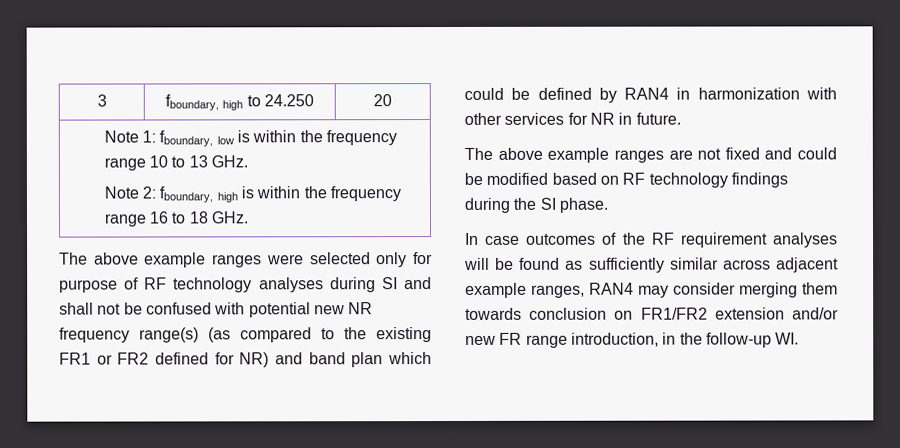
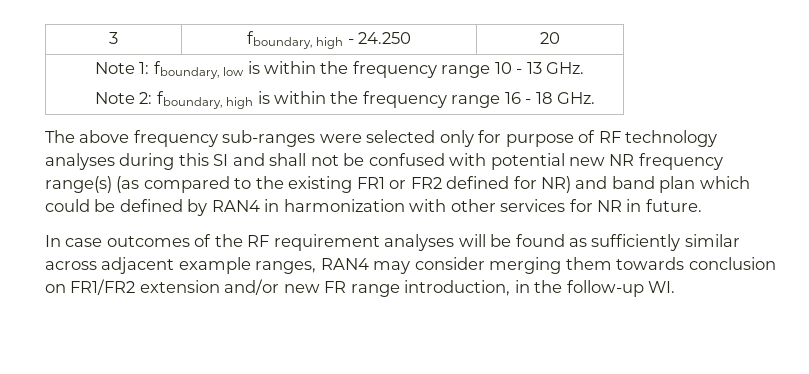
- 3 | fboundary, high to 24.250 | 20
+ 3 | fboundary, high - 24.250 | 20
- Note 1: fboundary, low is within the frequency range 10 to 13 GHz.
- Note 2: fboundary, high is within the frequency range 16 to 18 GHz.
+ Note 1: fboundary, low is within the frequency range 10 - 13 GHz.
+ Note 2: fboundary, high is within the frequency range 16 - 18 GHz.
- The above example ranges were selected only for purpose of RF technology analyses during SI and shall not be confused with potential new NR frequency range(s) (as compared to the existing FR1 or FR2 defined for NR) and band plan which could be defined by RAN4 in harmonization with other services for NR in future.
+ The above frequency sub-ranges were selected only for purpose of RF technology analyses during this SI and shall not be confused with potential new NR frequency range(s) (as compared to the existing FR1 or FR2 defined for NR) and band plan which could be defined by RAN4 in harmonization with other services for NR in future.
- The above example ranges are not fixed and could be modified based on RF technology findings during the SI phase.

